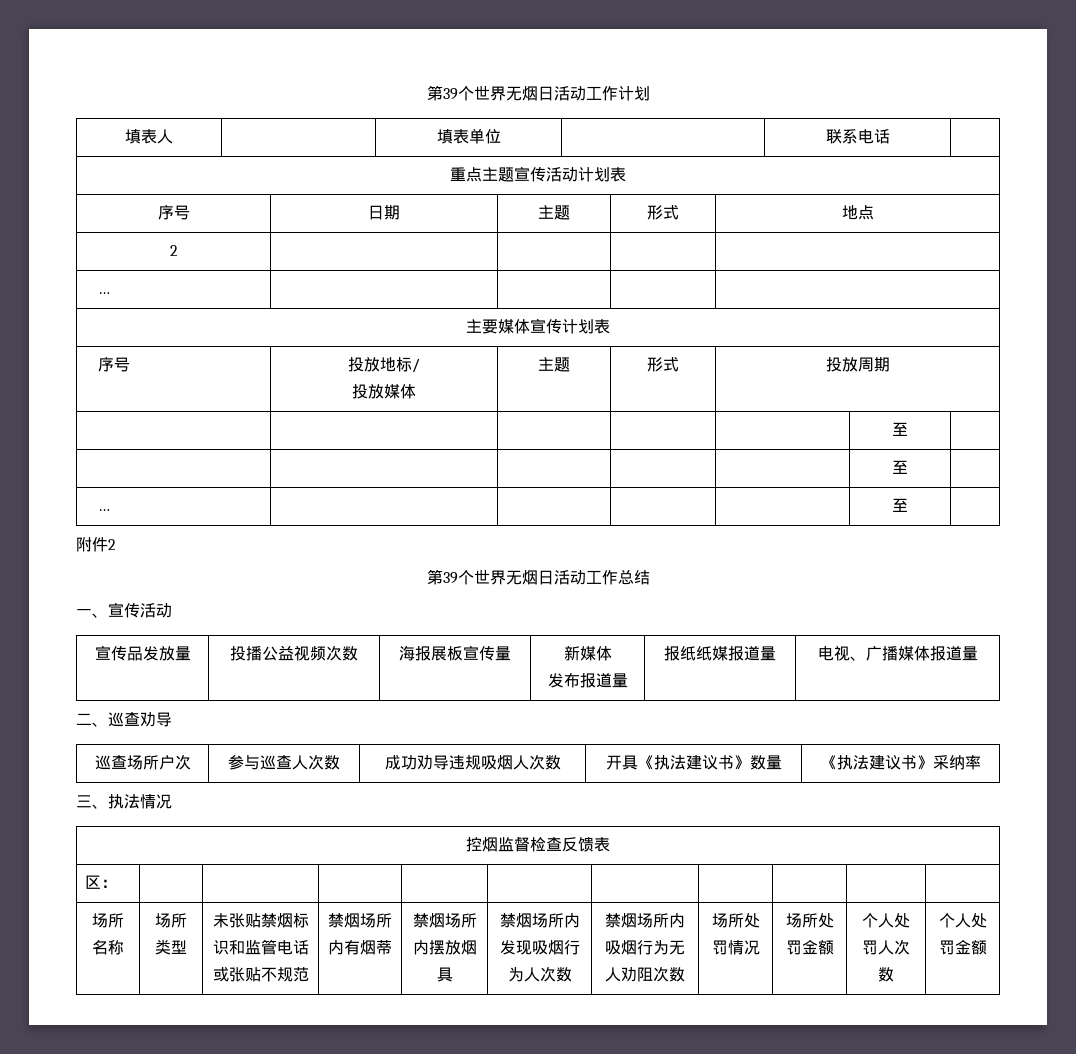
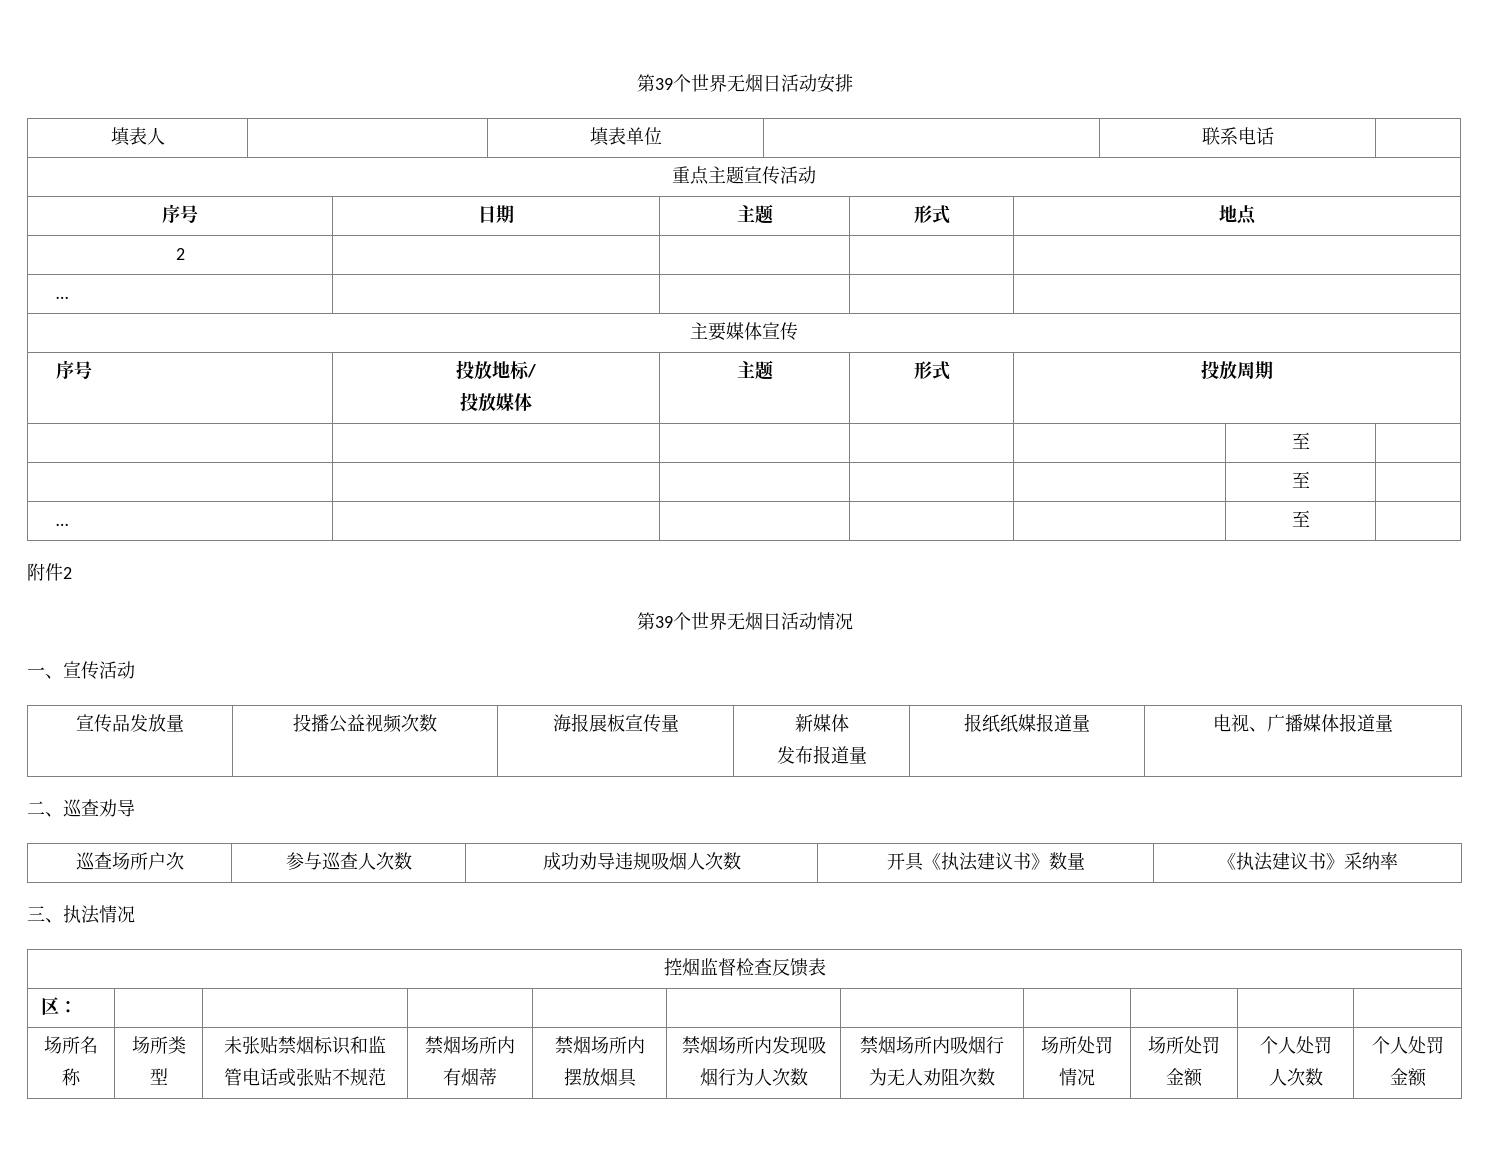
- 第39个世界无烟日活动工作计划
+ 第39个世界无烟日活动安排
- 重点主题宣传活动计划表
+ 重点主题宣传活动
- 主要媒体宣传计划表
+ 主要媒体宣传
- 第39个世界无烟日活动工作总结
+ 第39个世界无烟日活动情况

